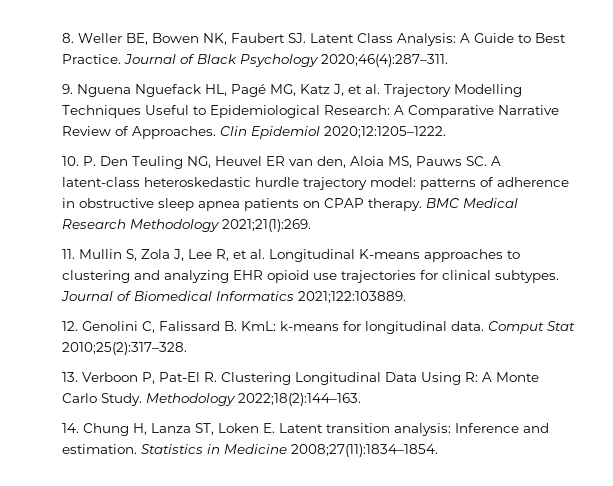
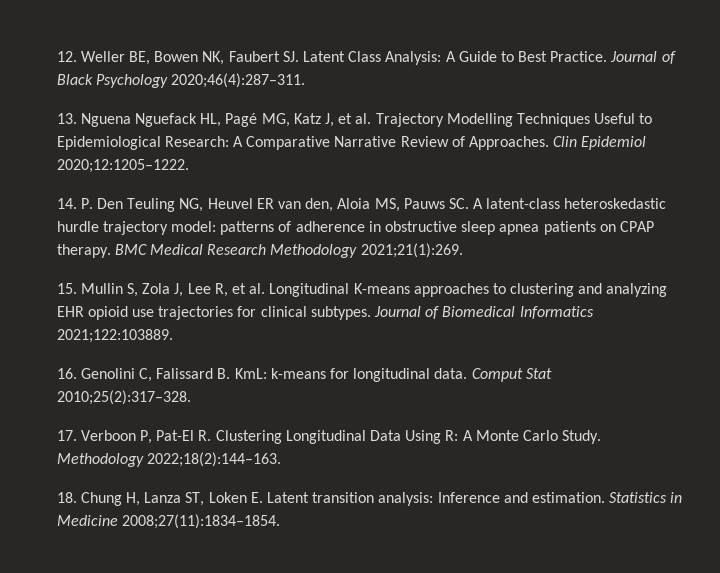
- 8. Weller BE, Bowen NK, Faubert SJ. Latent Class Analysis: A Guide to Best Practice.
+ 12. Weller BE, Bowen NK, Faubert SJ. Latent Class Analysis: A Guide to Best Practice.
- 9. Nguena Nguefack HL, Pagé MG, Katz J, et al. Trajectory Modelling Techniques Useful to Epidemiological Research: A Comparative Narrative Review of Approaches.
+ 13. Nguena Nguefack HL, Pagé MG, Katz J, et al. Trajectory Modelling Techniques Useful to Epidemiological Research: A Comparative Narrative Review of Approaches.
- 10. P. Den Teuling NG, Heuvel ER van den, Aloia MS, Pauws SC. A latent-class heteroskedastic hurdle trajectory model: patterns of adherence in obstructive sleep apnea patients on CPAP therapy.
+ 14. P. Den Teuling NG, Heuvel ER van den, Aloia MS, Pauws SC. A latent-class heteroskedastic hurdle trajectory model: patterns of adherence in obstructive sleep apnea patients on CPAP therapy.
- 11. Mullin S, Zola J, Lee R, et al. Longitudinal K-means approaches to clustering and analyzing EHR opioid use trajectories for clinical subtypes.
+ 15. Mullin S, Zola J, Lee R, et al. Longitudinal K-means approaches to clustering and analyzing EHR opioid use trajectories for clinical subtypes.
- 12. Genolini C, Falissard B. KmL: k-means for longitudinal data.
+ 16. Genolini C, Falissard B. KmL: k-means for longitudinal data.
- 13. Verboon P, Pat-El R. Clustering Longitudinal Data Using R: A Monte Carlo Study.
+ 17. Verboon P, Pat-El R. Clustering Longitudinal Data Using R: A Monte Carlo Study.
- 14. Chung H, Lanza ST, Loken E. Latent transition analysis: Inference and estimation.
+ 18. Chung H, Lanza ST, Loken E. Latent transition analysis: Inference and estimation.

